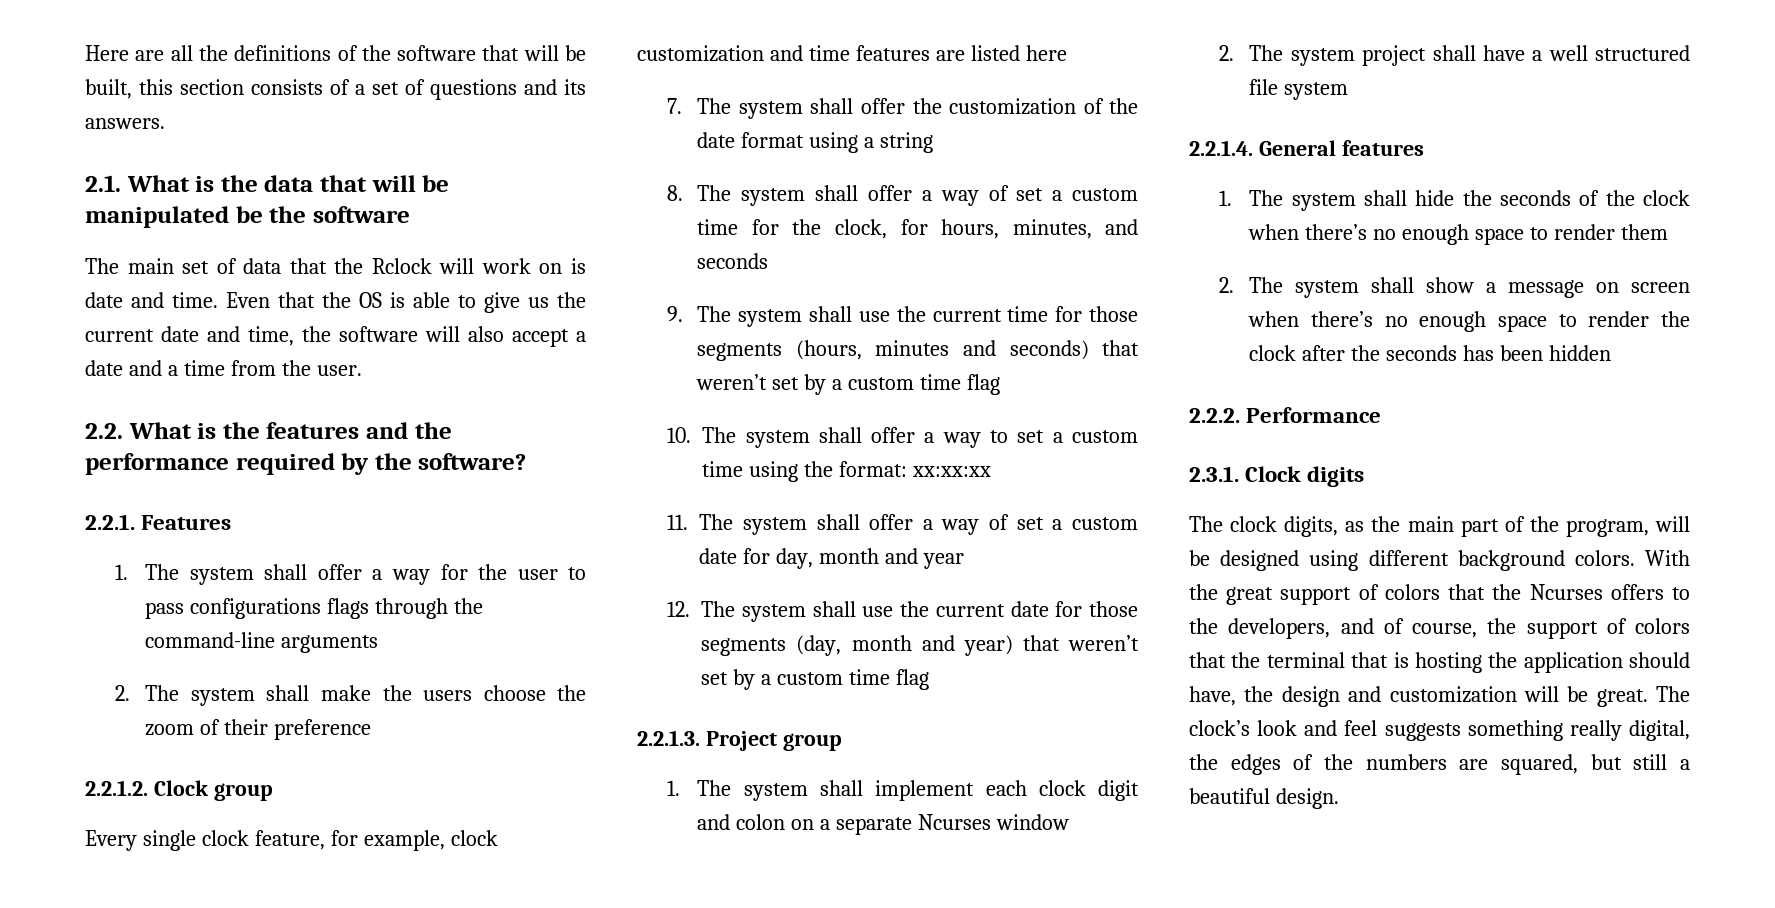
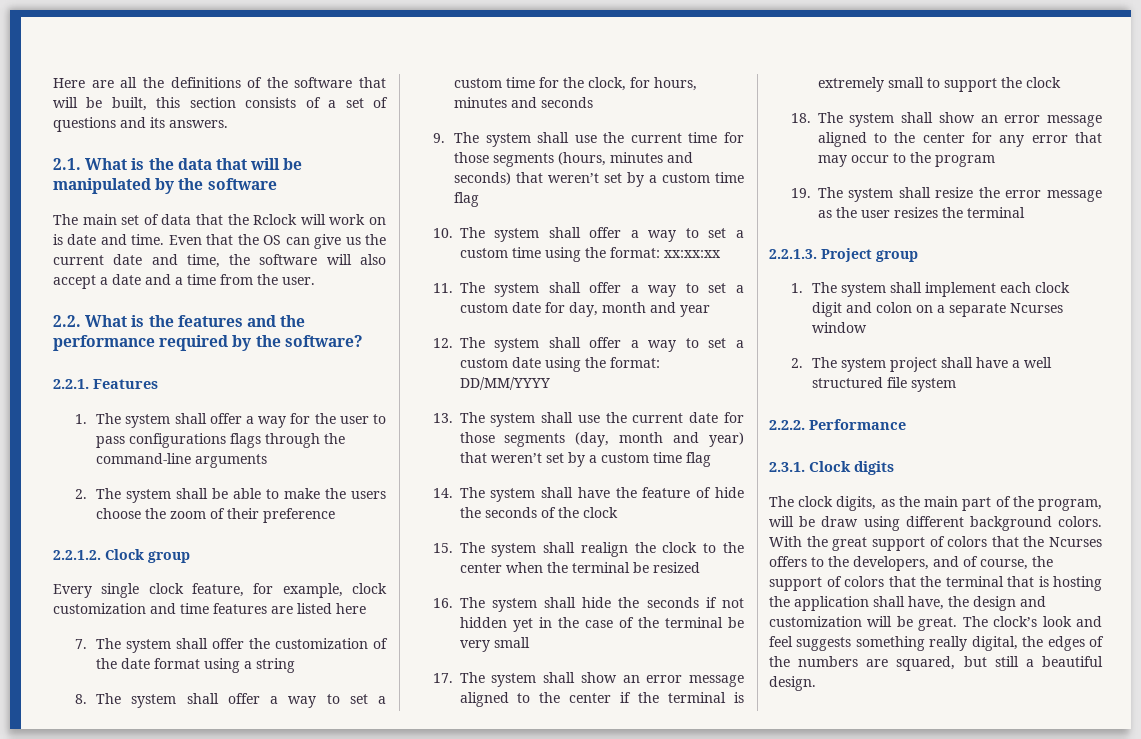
- 2.1. What is the data that will be manipulated be the software
+ 2.1. What is the data that will be manipulated by the software
- Even that the OS is able to give us the current date and time, the software will also accept a date and a time from the user.
+ Even that the OS can give us the current date and time, the software will also accept a date and a time from the user.
- 2. The system shall make the users choose the zoom of their preference
+ 2. The system shall be able to make the users choose the zoom of their preference
- 8. The system shall offer a way of set a custom time for the clock, for hours, minutes, and seconds
+ 8. The system shall offer a way to set a custom time for the clock, for hours, minutes and seconds
- 11. The system shall offer a way of set a custom date for day, month and year
+ 11. The system shall offer a way to set a custom date for day, month and year
- 12. The system shall use the current date for those segments (day, month and year) that weren’t set by a custom time flag
+ 12. The system shall offer a way to set a custom date using the format: DD/MM/YYYY
+ 13. The system shall use the current date for those segments (day, month and year) that weren’t set by a custom time flag
+ 14. The system shall have the feature of hide the seconds of the clock
+ 15. The system shall realign the clock to the center when the terminal be resized
+ 16. The system shall hide the seconds if not hidden yet in the case of the terminal be very small
+ 17. The system shall show an error message aligned to the center if the terminal is extremely small to support the clock
+ 18. The system shall show an error message aligned to the center for any error that may occur to the program
+ 19. The system shall resize the error message as the user resizes the terminal
- 2.2.1.4. General features
- 1. The system shall hide the seconds of the clock when there’s no enough space to render them
- 2. The system shall show a message on screen when there’s no enough space to render the clock after the seconds has been hidden
- The clock digits, as the main part of the program, will be designed using different background colors.
+ The clock digits, as the main part of the program, will be draw using different background colors.
- With the great support of colors that the Ncurses offers to the developers, and of course, the support of colors that the terminal that is hosting the application should have, the design and customization will be great.
+ With the great support of colors that the Ncurses offers to the developers, and of course, the support of colors that the terminal that is hosting the application shall have, the design and customization will be great.

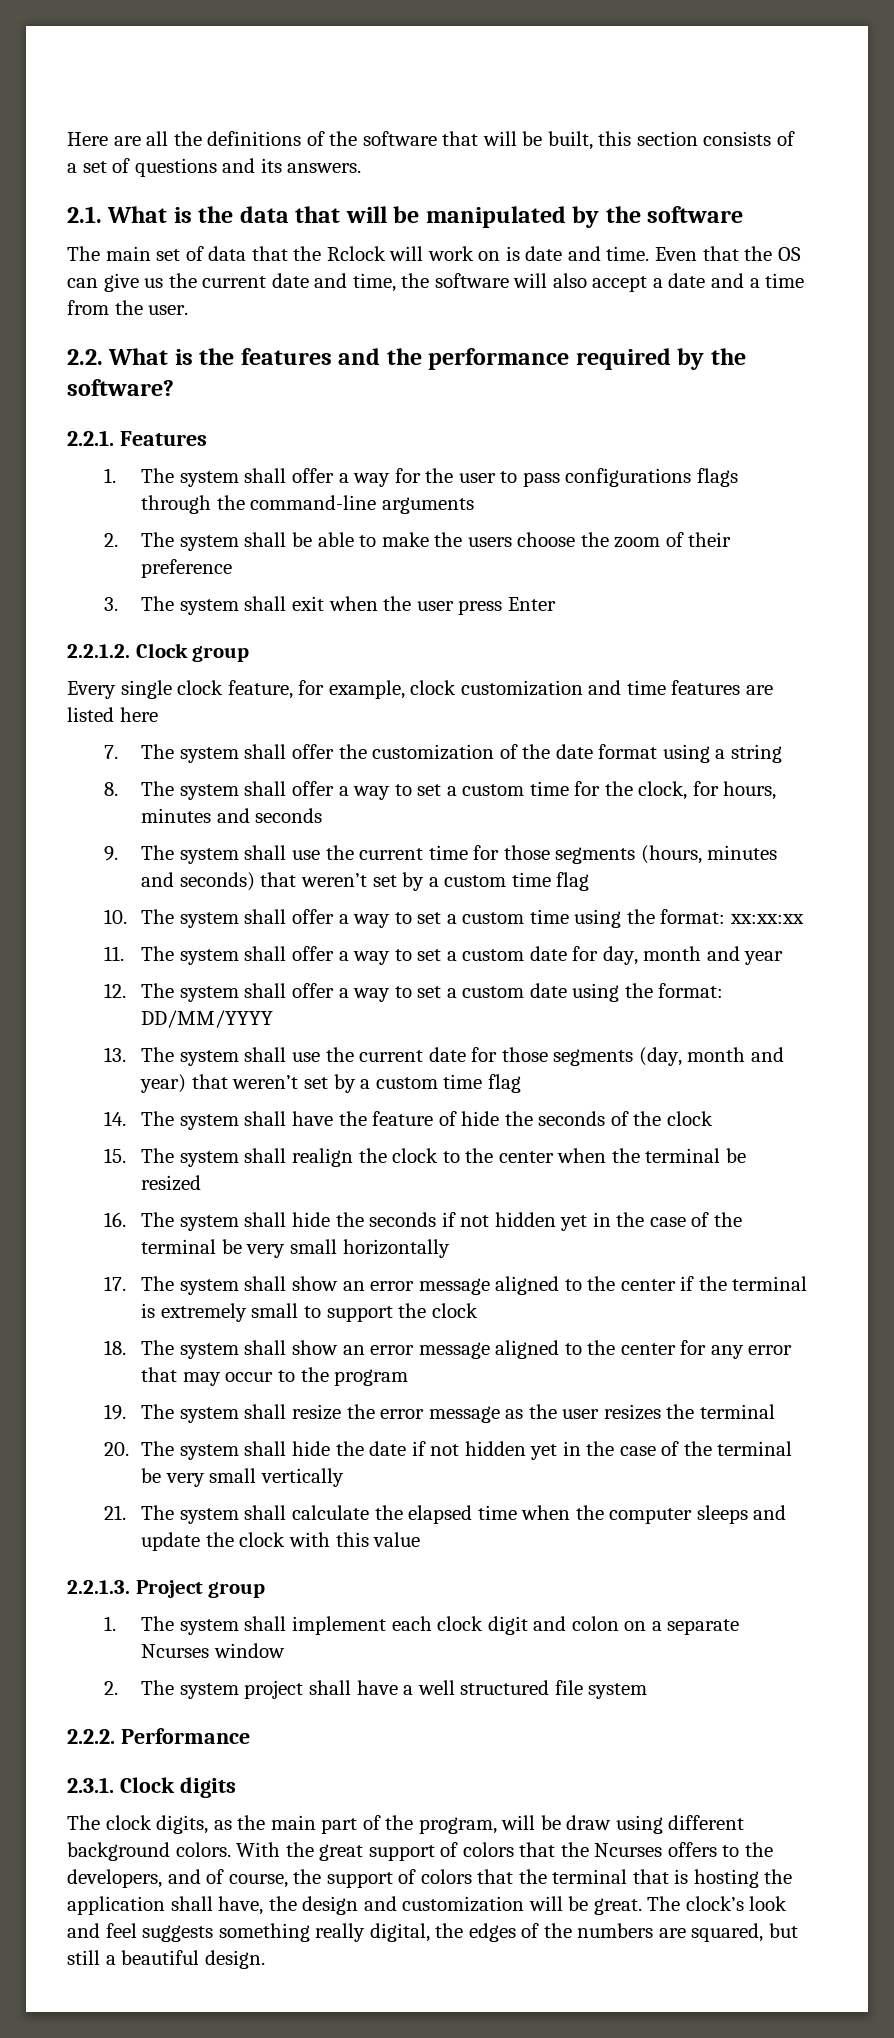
+ 3. The system shall exit when the user press Enter
- 16. The system shall hide the seconds if not hidden yet in the case of the terminal be very small
+ 16. The system shall hide the seconds if not hidden yet in the case of the terminal be very small horizontally
+ 20. The system shall hide the date if not hidden yet in the case of the terminal be very small vertically
+ 21. The system shall calculate the elapsed time when the computer sleeps and update the clock with this value

